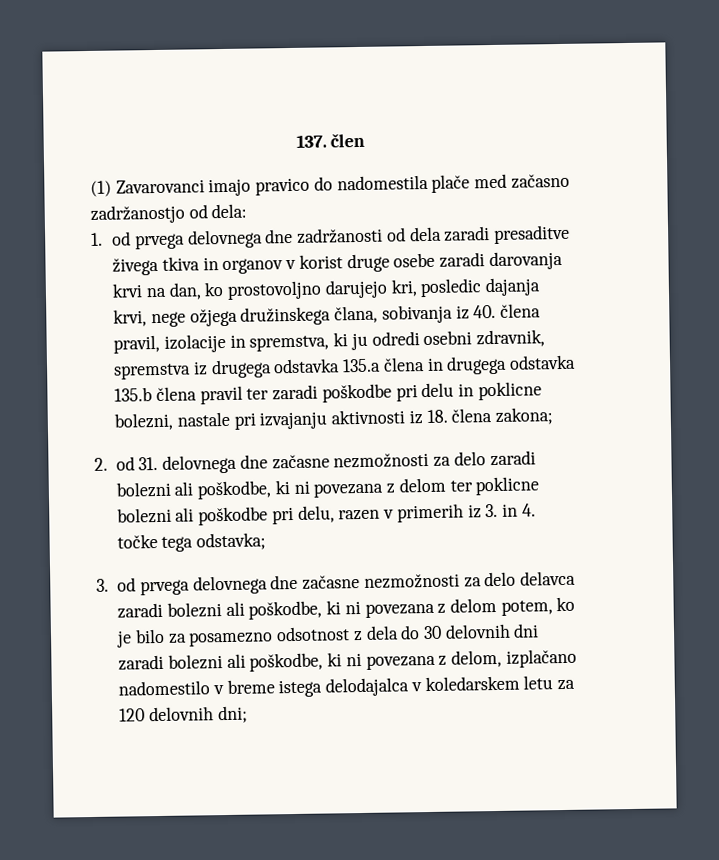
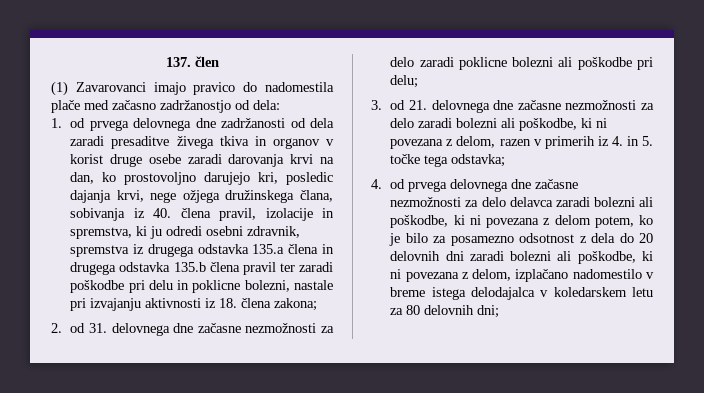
- 2. od 31. delovnega dne začasne nezmožnosti za delo zaradi bolezni ali poškodbe, ki ni povezana z delom ter poklicne bolezni ali poškodbe pri delu, razen v primerih iz 3. in 4. točke tega odstavka;
+ 2. od 31. delovnega dne začasne nezmožnosti za delo zaradi poklicne bolezni ali poškodbe pri delu;
+ 3. od 21. delovnega dne začasne nezmožnosti za delo zaradi bolezni ali poškodbe, ki ni povezana z delom, razen v primerih iz 4. in 5. točke tega odstavka;
- 3. od prvega delovnega dne začasne nezmožnosti za delo delavca zaradi bolezni ali poškodbe, ki ni povezana z delom potem, ko je bilo za posamezno odsotnost z dela do 30 delovnih dni zaradi bolezni ali poškodbe, ki ni povezana z delom, izplačano nadomestilo v breme istega delodajalca v koledarskem letu za 120 delovnih dni;
+ 4. od prvega delovnega dne začasne nezmožnosti za delo delavca zaradi bolezni ali poškodbe, ki ni povezana z delom potem, ko je bilo za posamezno odsotnost z dela do 20 delovnih dni zaradi bolezni ali poškodbe, ki ni povezana z delom, izplačano nadomestilo v breme istega delodajalca v koledarskem letu za 80 delovnih dni;

